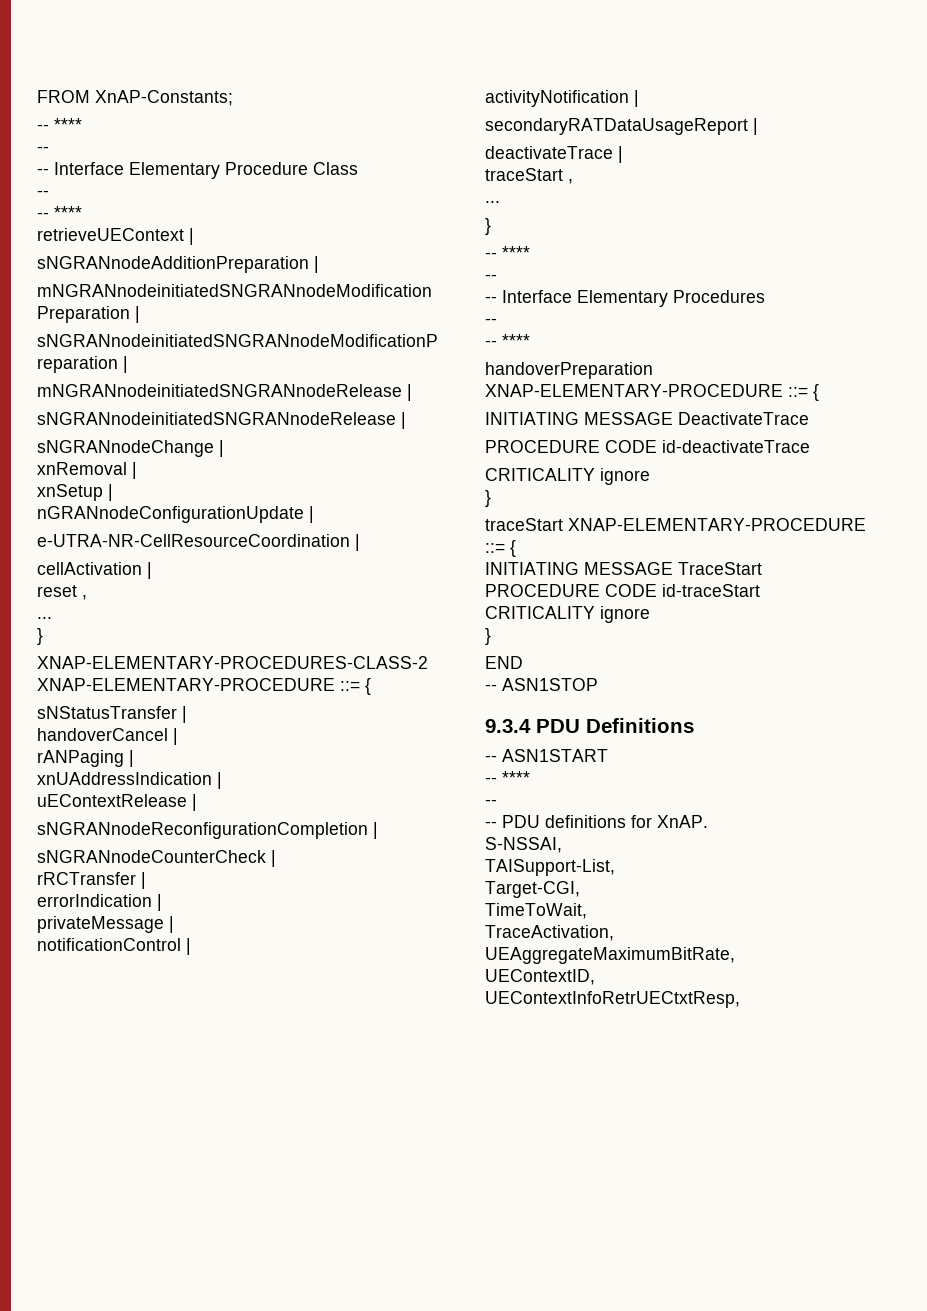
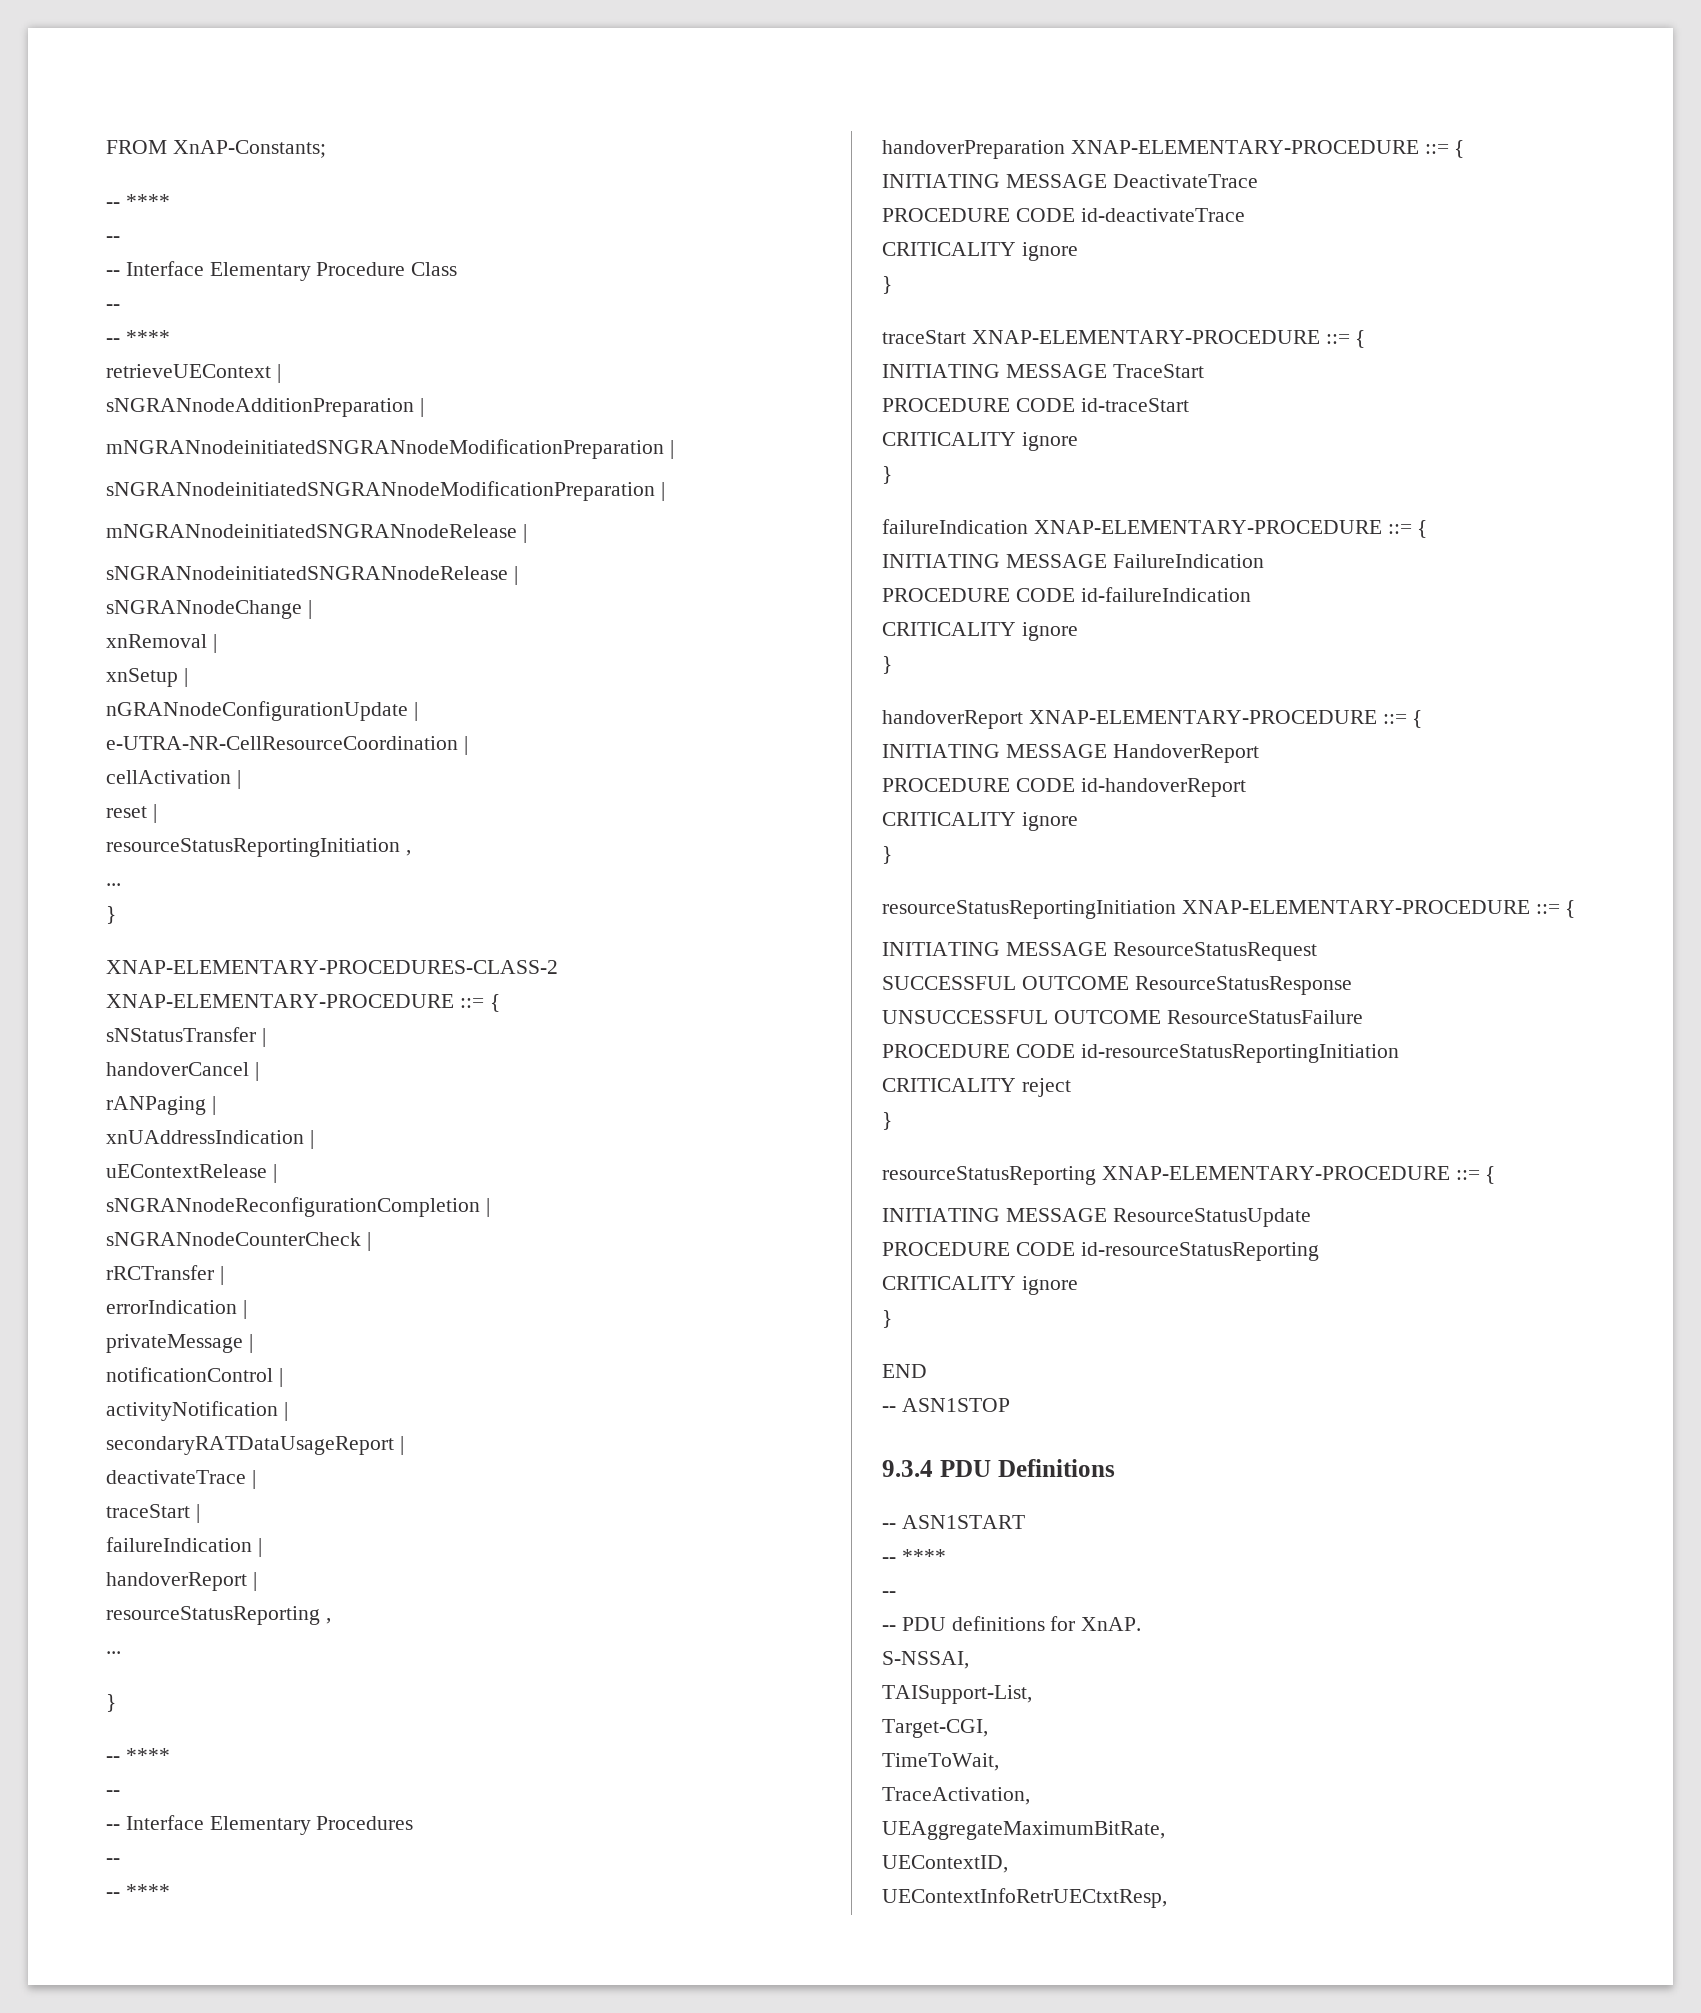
- reset ,
+ reset |
+ resourceStatusReportingInitiation ,
- traceStart ,
+ traceStart |
+ failureIndication |
+ handoverReport |
+ resourceStatusReporting ,
+ failureIndication XNAP-ELEMENTARY-PROCEDURE ::= {
+ INITIATING MESSAGE FailureIndication
+ PROCEDURE CODE id-failureIndication
+ CRITICALITY ignore
+ }
+ handoverReport XNAP-ELEMENTARY-PROCEDURE ::= {
+ INITIATING MESSAGE HandoverReport
+ PROCEDURE CODE id-handoverReport
+ CRITICALITY ignore
+ }
+ resourceStatusReportingInitiation XNAP-ELEMENTARY-PROCEDURE ::= {
+ INITIATING MESSAGE ResourceStatusRequest
+ SUCCESSFUL OUTCOME ResourceStatusResponse
+ UNSUCCESSFUL OUTCOME ResourceStatusFailure
+ PROCEDURE CODE id-resourceStatusReportingInitiation
+ CRITICALITY reject
+ }
+ resourceStatusReporting XNAP-ELEMENTARY-PROCEDURE ::= {
+ INITIATING MESSAGE ResourceStatusUpdate
+ PROCEDURE CODE id-resourceStatusReporting
+ CRITICALITY ignore
+ }

